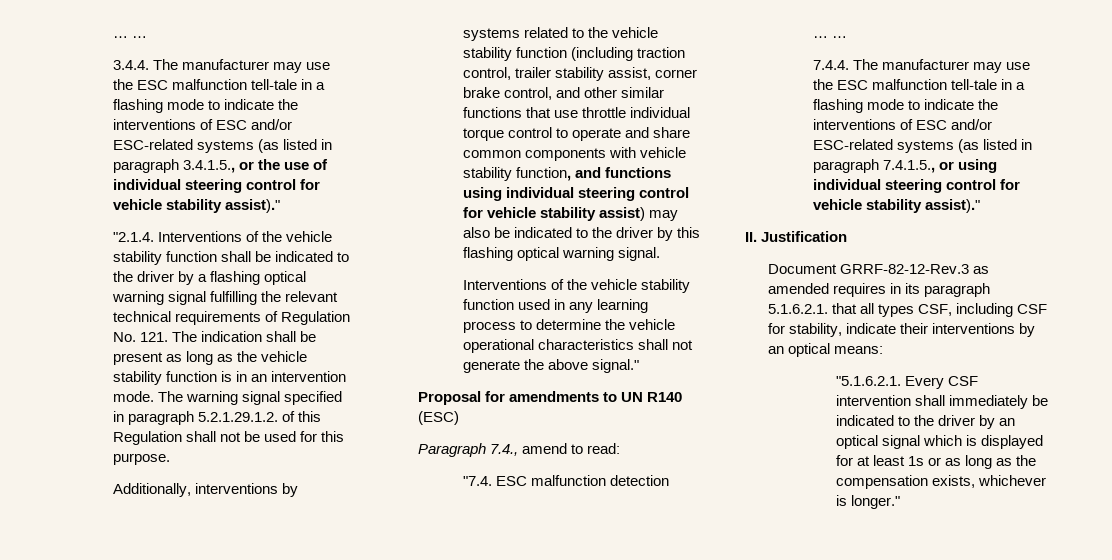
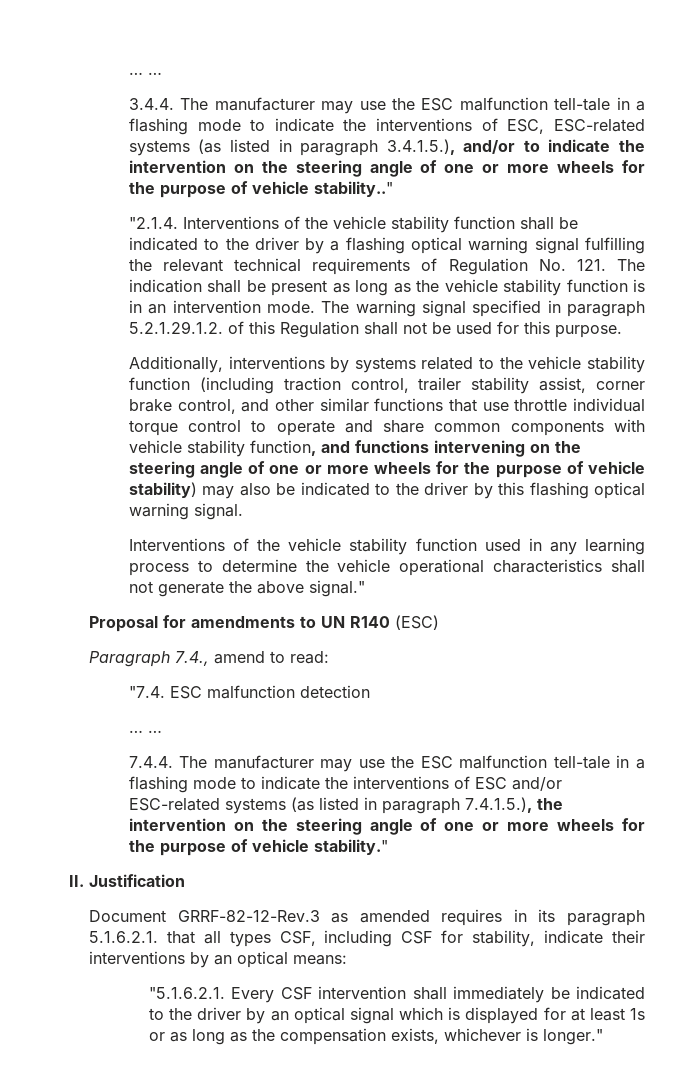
- 3.4.4. The manufacturer may use the ESC malfunction tell-tale in a flashing mode to indicate the interventions of ESC and/or ESC-related systems (as listed in paragraph 3.4.1.5., or the use of individual steering control for vehicle stability assist)."
+ 3.4.4. The manufacturer may use the ESC malfunction tell-tale in a flashing mode to indicate the interventions of ESC, ESC-related systems (as listed in paragraph 3.4.1.5.), and/or to indicate the intervention on the steering angle of one or more wheels for the purpose of vehicle stability.."
- Additionally, interventions by systems related to the vehicle stability function (including traction control, trailer stability assist, corner brake control, and other similar functions that use throttle individual torque control to operate and share common components with vehicle stability function, and functions using individual steering control for vehicle stability assist) may also be indicated to the driver by this flashing optical warning signal.
+ Additionally, interventions by systems related to the vehicle stability function (including traction control, trailer stability assist, corner brake control, and other similar functions that use throttle individual torque control to operate and share common components with vehicle stability function, and functions intervening on the steering angle of one or more wheels for the purpose of vehicle stability) may also be indicated to the driver by this flashing optical warning signal.
- 7.4.4. The manufacturer may use the ESC malfunction tell-tale in a flashing mode to indicate the interventions of ESC and/or ESC-related systems (as listed in paragraph 7.4.1.5., or using individual steering control for vehicle stability assist)."
+ 7.4.4. The manufacturer may use the ESC malfunction tell-tale in a flashing mode to indicate the interventions of ESC and/or ESC-related systems (as listed in paragraph 7.4.1.5.), the intervention on the steering angle of one or more wheels for the purpose of vehicle stability."

